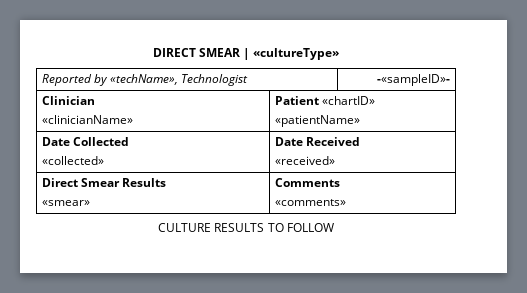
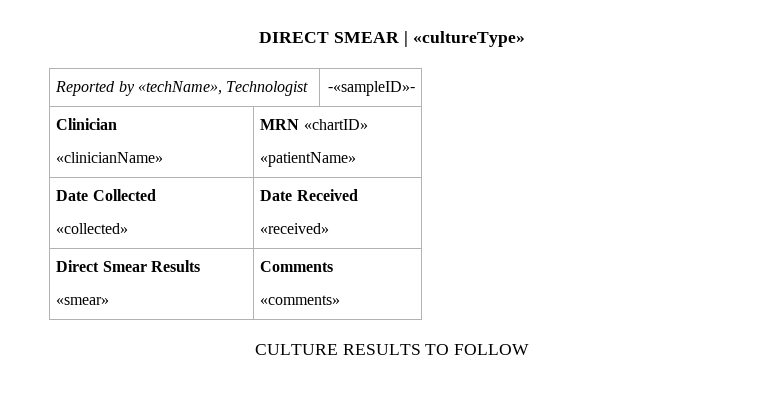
  Clinician
- «clinicianName» | Patient «chartID»
+ «clinicianName» | MRN «chartID»

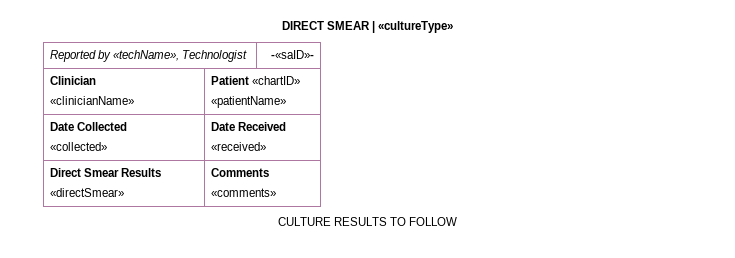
- Reported by «techName», Technologist | -«sampleID»-
+ Reported by «techName», Technologist | -«saID»-
  Clinician
- «clinicianName» | MRN «chartID»
+ «clinicianName» | Patient «chartID»
  Direct Smear Results
- «smear» | Comments
+ «directSmear» | Comments

